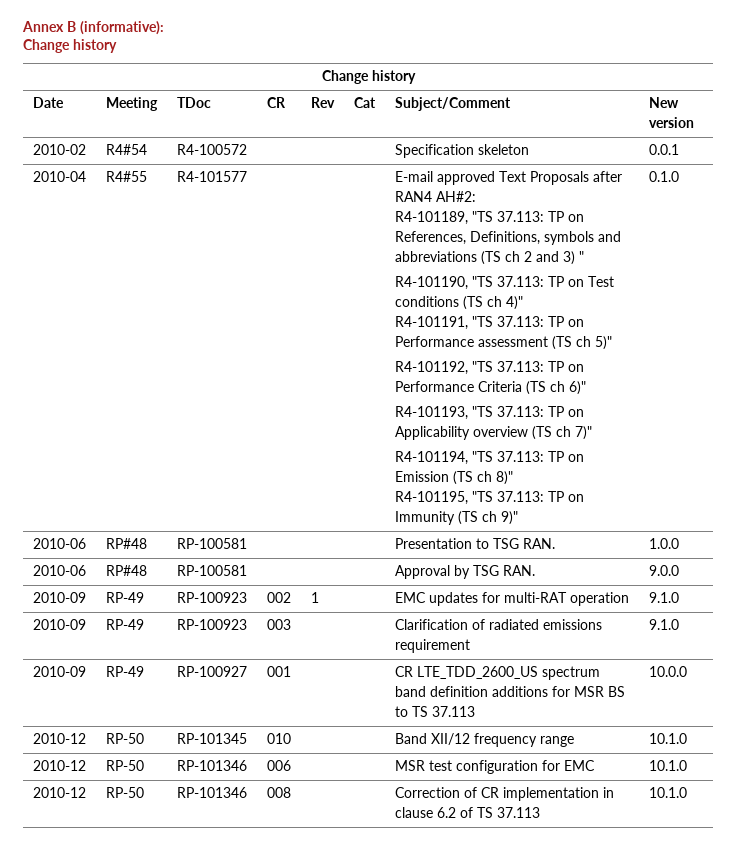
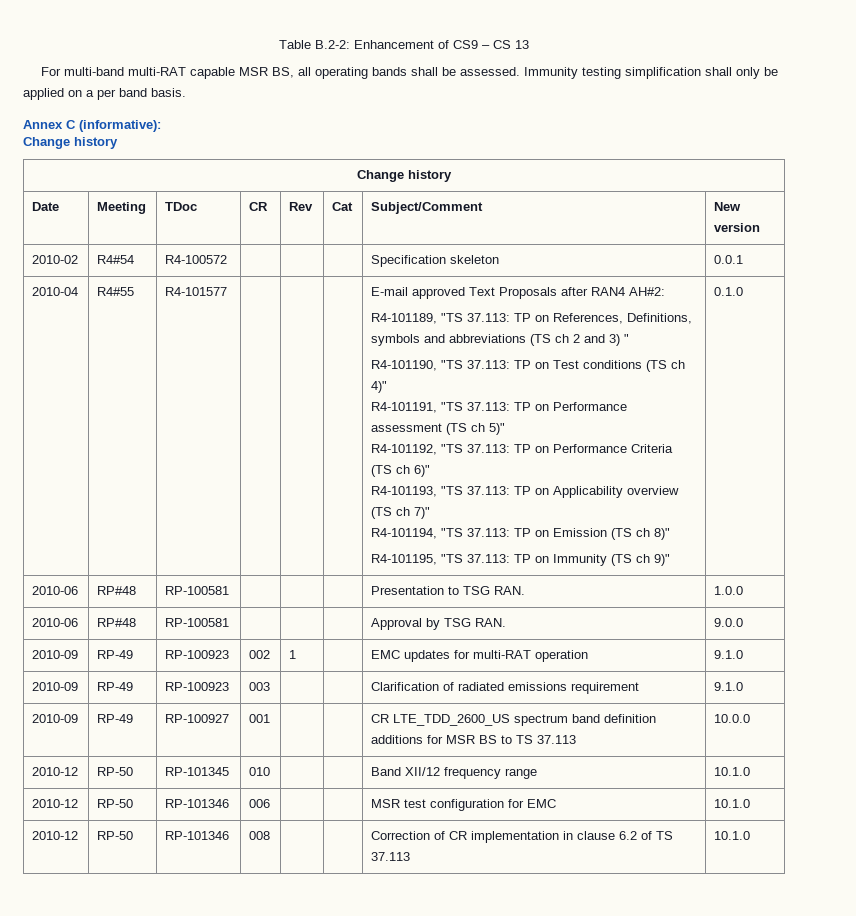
- Annex B (informative):
+ Table B.2-2: Enhancement of CS9 – CS 13
+ For multi-band multi-RAT capable MSR BS, all operating bands shall be assessed. Immunity testing simplification shall only be applied on a per band basis.
+ Annex C (informative):

